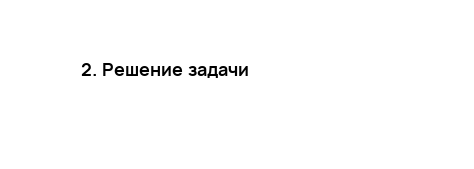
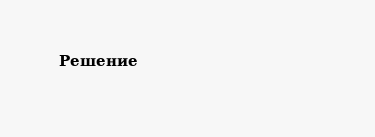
- 2. Решение задачи
+ Решение

